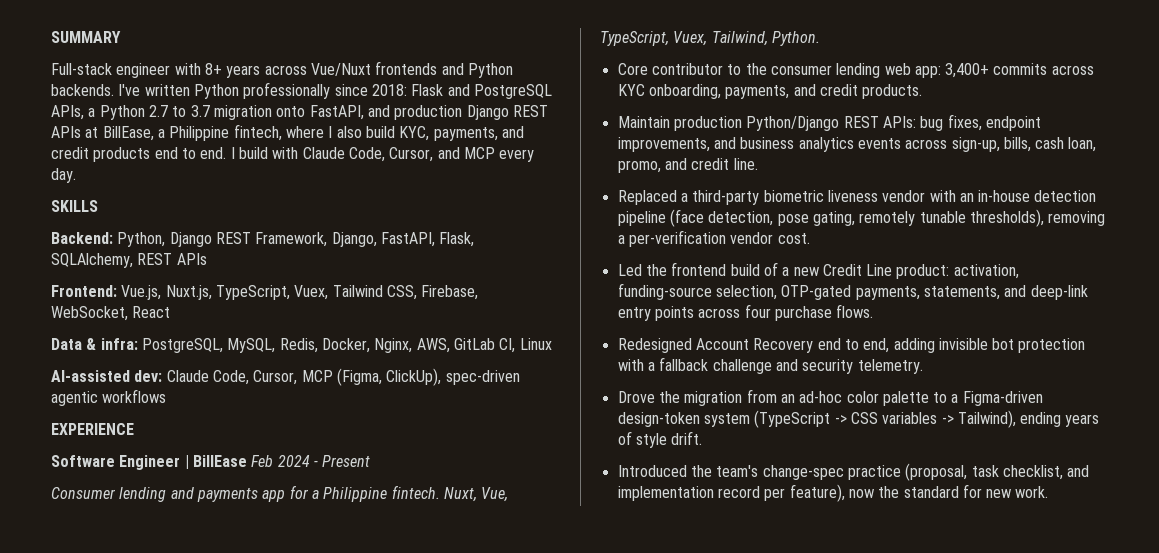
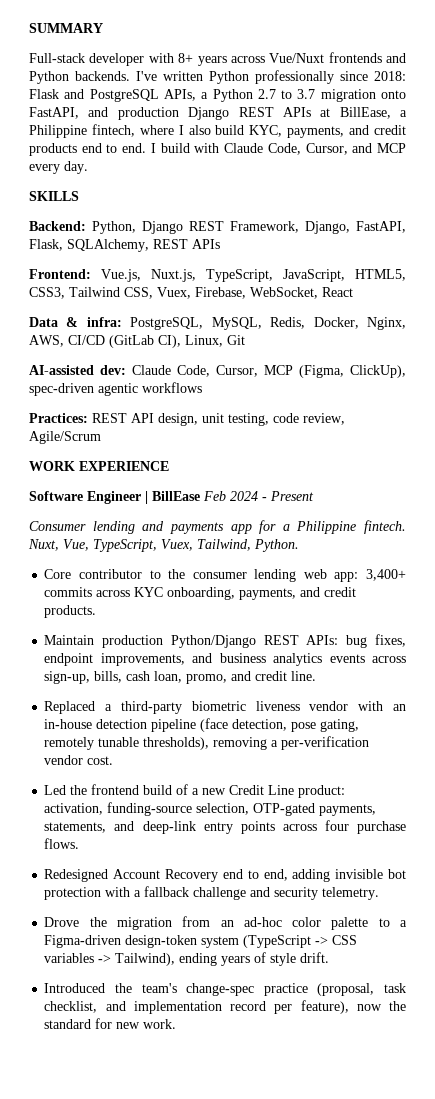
- Full-stack engineer with 8+ years across Vue/Nuxt frontends and Python backends.
+ Full-stack developer with 8+ years across Vue/Nuxt frontends and Python backends.
- Frontend: Vue.js, Nuxt.js, TypeScript, Vuex, Tailwind CSS, Firebase, WebSocket, React
+ Frontend: Vue.js, Nuxt.js, TypeScript, JavaScript, HTML5, CSS3, Tailwind CSS, Vuex, Firebase, WebSocket, React
- Data & infra: PostgreSQL, MySQL, Redis, Docker, Nginx, AWS, GitLab CI, Linux
+ Data & infra: PostgreSQL, MySQL, Redis, Docker, Nginx, AWS, CI/CD (GitLab CI), Linux, Git
- EXPERIENCE
+ Practices: REST API design, unit testing, code review, Agile/Scrum
+ WORK EXPERIENCE

